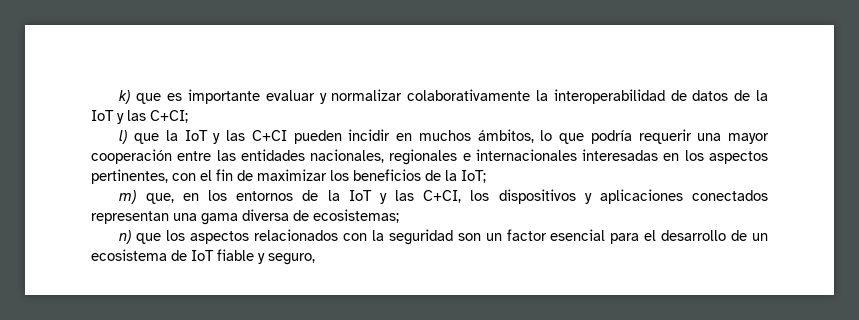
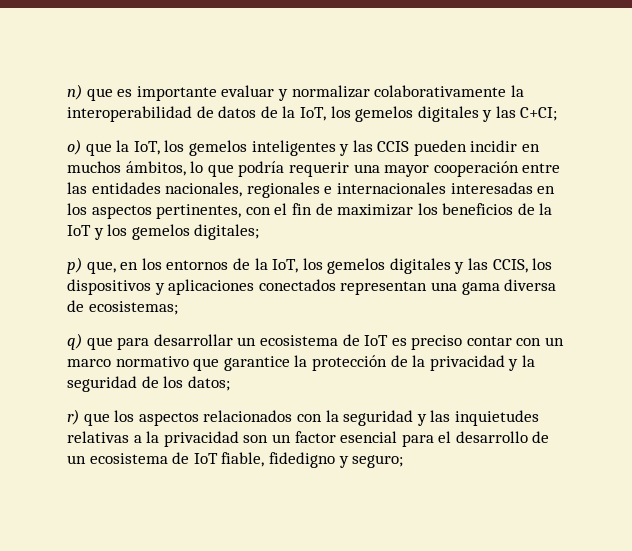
- k) que es importante evaluar y normalizar colaborativamente la interoperabilidad de datos de la IoT y las C+CI;
+ n) que es importante evaluar y normalizar colaborativamente la interoperabilidad de datos de la IoT, los gemelos digitales y las C+CI;
- l) que la IoT y las C+CI pueden incidir en muchos ámbitos, lo que podría requerir una mayor cooperación entre las entidades nacionales, regionales e internacionales interesadas en los aspectos pertinentes, con el fin de maximizar los beneficios de la IoT;
- m) que, en los entornos de la IoT y las C+CI, los dispositivos y aplicaciones conectados representan una gama diversa de ecosistemas;
+ o) que la IoT, los gemelos inteligentes y las CCIS pueden incidir en muchos ámbitos, lo que podría requerir una mayor cooperación entre las entidades nacionales, regionales e internacionales interesadas en los aspectos pertinentes, con el fin de maximizar los beneficios de la IoT y los gemelos digitales;
+ p) que, en los entornos de la IoT, los gemelos digitales y las CCIS, los dispositivos y aplicaciones conectados representan una gama diversa de ecosistemas;
- n) que los aspectos relacionados con la seguridad son un factor esencial para el desarrollo de un ecosistema de IoT fiable y seguro,
+ q) que para desarrollar un ecosistema de IoT es preciso contar con un marco normativo que garantice la protección de la privacidad y la seguridad de los datos;
+ r) que los aspectos relacionados con la seguridad y las inquietudes relativas a la privacidad son un factor esencial para el desarrollo de un ecosistema de IoT fiable, fidedigno y seguro;

